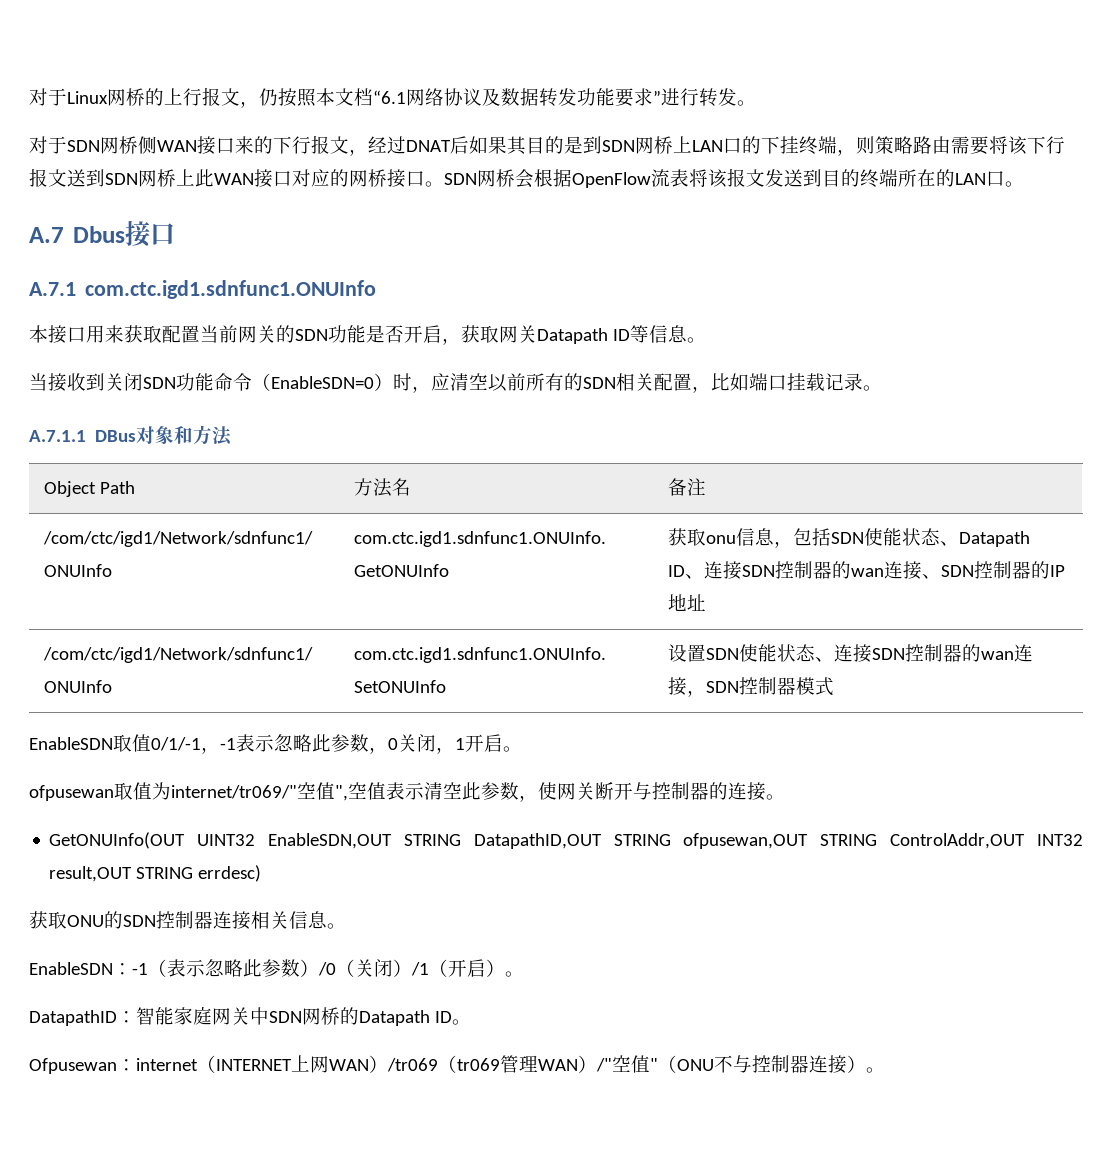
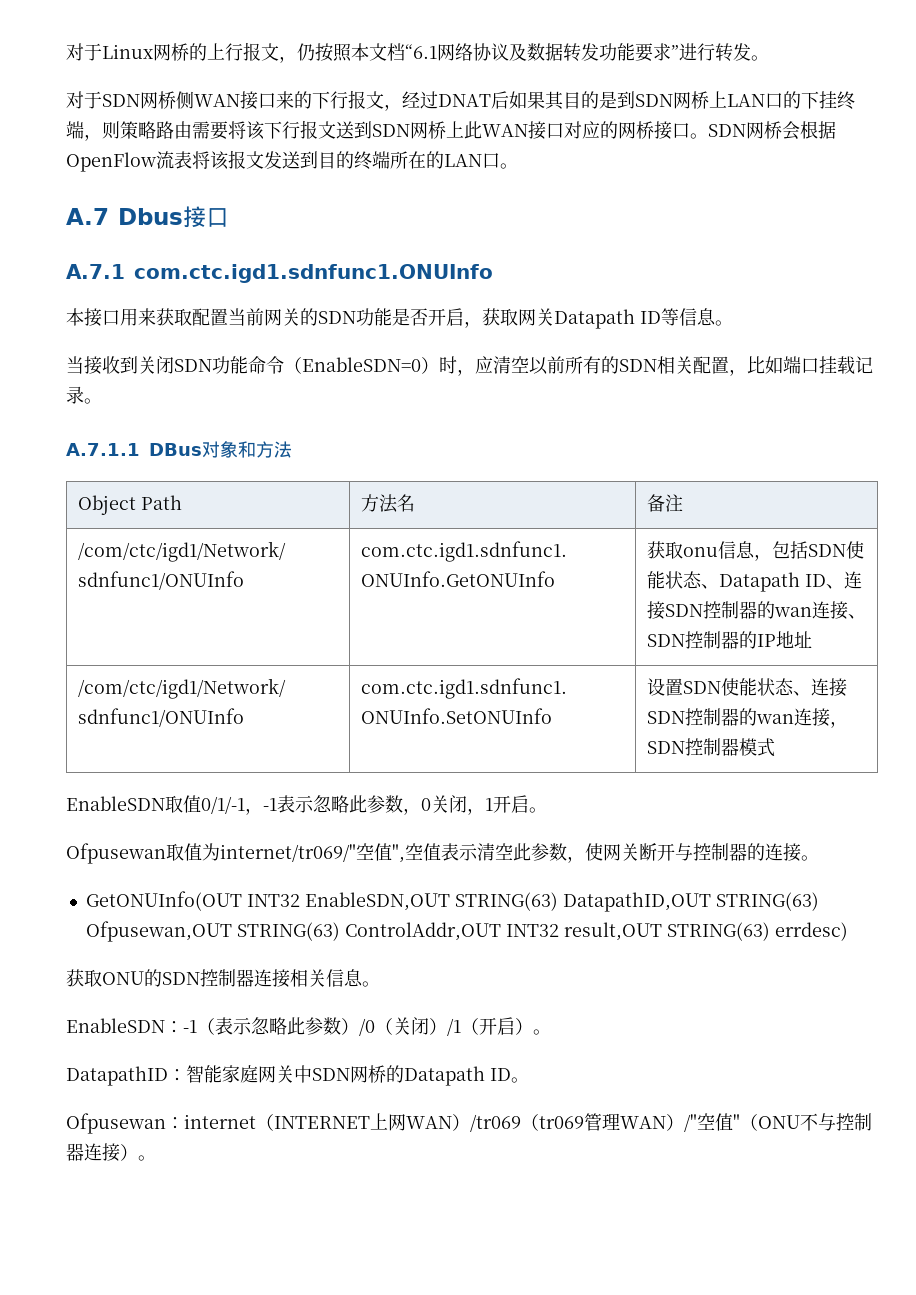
- ofpusewan取值为internet/tr069/"空值",空值表示清空此参数，使网关断开与控制器的连接。
+ Ofpusewan取值为internet/tr069/"空值",空值表示清空此参数，使网关断开与控制器的连接。
- GetONUInfo(OUT UINT32 EnableSDN,OUT STRING DatapathID,OUT STRING ofpusewan,OUT STRING ControlAddr,OUT INT32 result,OUT STRING errdesc)
+ GetONUInfo(OUT INT32 EnableSDN,OUT STRING(63) DatapathID,OUT STRING(63) Ofpusewan,OUT STRING(63) ControlAddr,OUT INT32 result,OUT STRING(63) errdesc)

